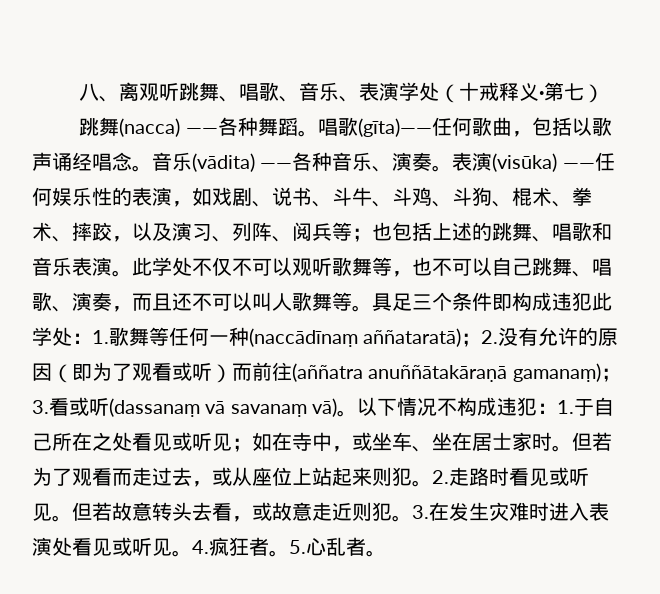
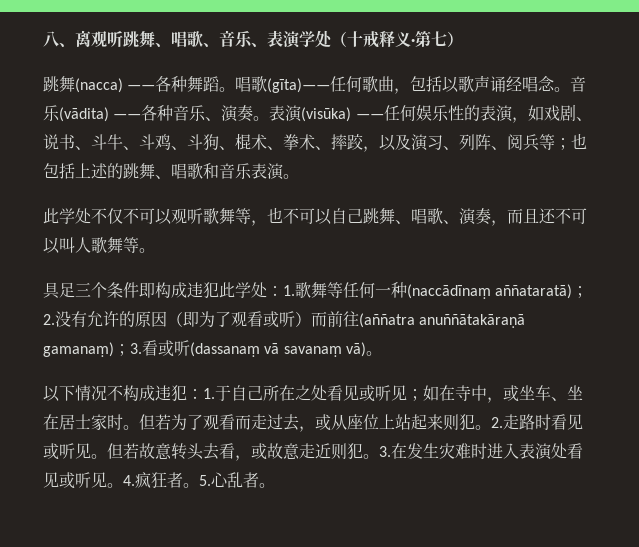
- 也包括上述的跳舞、唱歌和音乐表演。此学处不仅不可以观听歌舞等，也不可以自己跳舞、唱歌、演奏，而且还不可以叫人歌舞等。具足三个条件即构成违犯此学处：
+ 也包括上述的跳舞、唱歌和音乐表演。
+ 此学处不仅不可以观听歌舞等，也不可以自己跳舞、唱歌、演奏，而且还不可以叫人歌舞等。
+ 具足三个条件即构成违犯此学处：
- 3.看或听(dassanaṃ vā savanaṃ vā)。以下情况不构成违犯：
+ 3.看或听(dassanaṃ vā savanaṃ vā)。
+ 以下情况不构成违犯：

